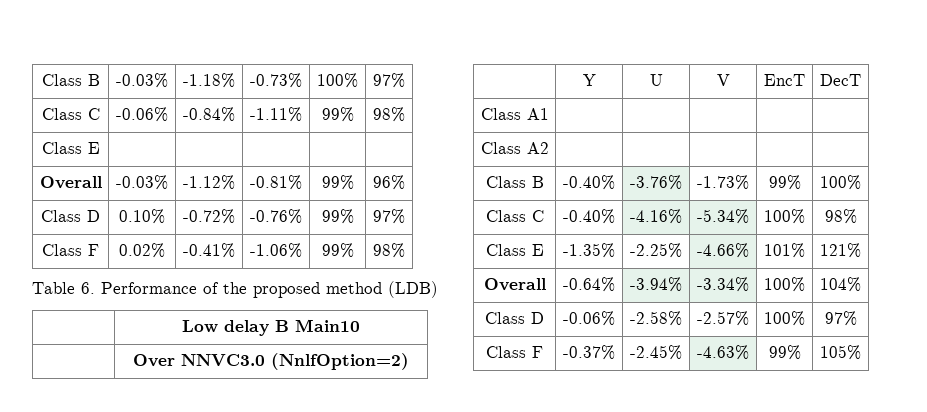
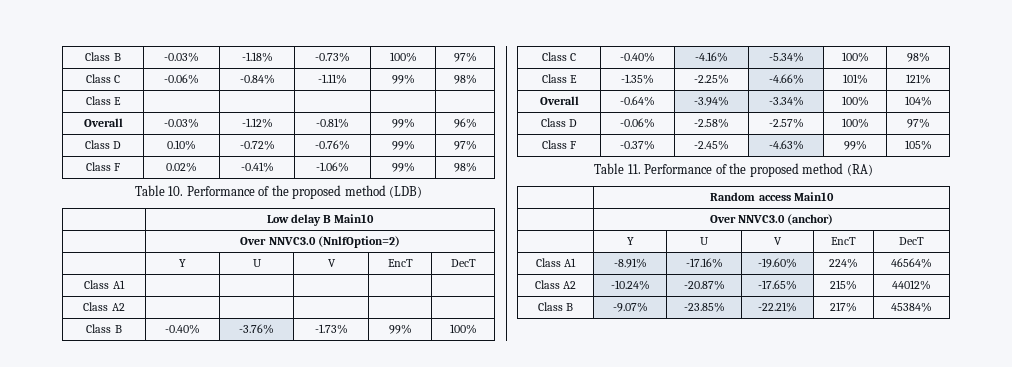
- Table 6. Performance of the proposed method (LDB)
+ Table 10. Performance of the proposed method (LDB)
+ Table 11. Performance of the proposed method (RA)
+ | Random access Main10
+ | Over NNVC3.0 (anchor)
+ | Y | U | V | EncT | DecT
+ Class A1 | -8.91% | -17.16% | -19.60% | 224% | 46564%
+ Class A2 | -10.24% | -20.87% | -17.65% | 215% | 44012%
+ Class B | -9.07% | -23.85% | -22.21% | 217% | 45384%

